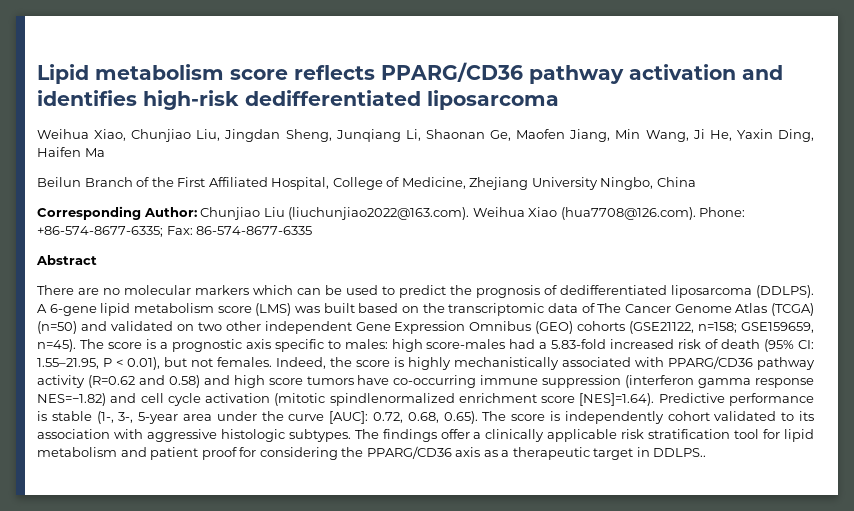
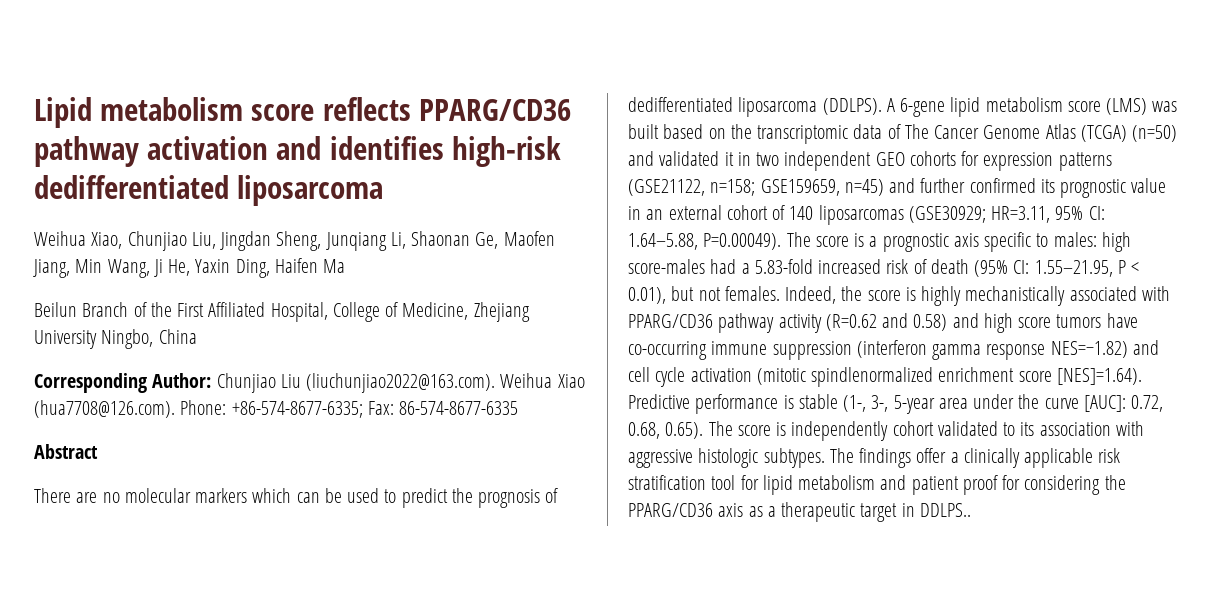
- A 6-gene lipid metabolism score (LMS) was built based on the transcriptomic data of The Cancer Genome Atlas (TCGA) (n=50) and validated on two other independent Gene Expression Omnibus (GEO) cohorts (GSE21122, n=158; GSE159659, n=45). The score is a prognostic axis specific to males: high score-males had a 5.83-fold increased risk of death (95% CI: 1.55–21.95, P < 0.01), but not females.
+ A 6-gene lipid metabolism score (LMS) was built based on the transcriptomic data of The Cancer Genome Atlas (TCGA) (n=50) and validated it in two independent GEO cohorts for expression patterns (GSE21122, n=158; GSE159659, n=45) and further confirmed its prognostic value in an external cohort of 140 liposarcomas (GSE30929; HR=3.11, 95% CI: 1.64–5.88, P=0.00049). The score is a prognostic axis specific to males: high score-males had a 5.83-fold increased risk of death (95% CI: 1.55–21.95, P < 0.01), but not females.

